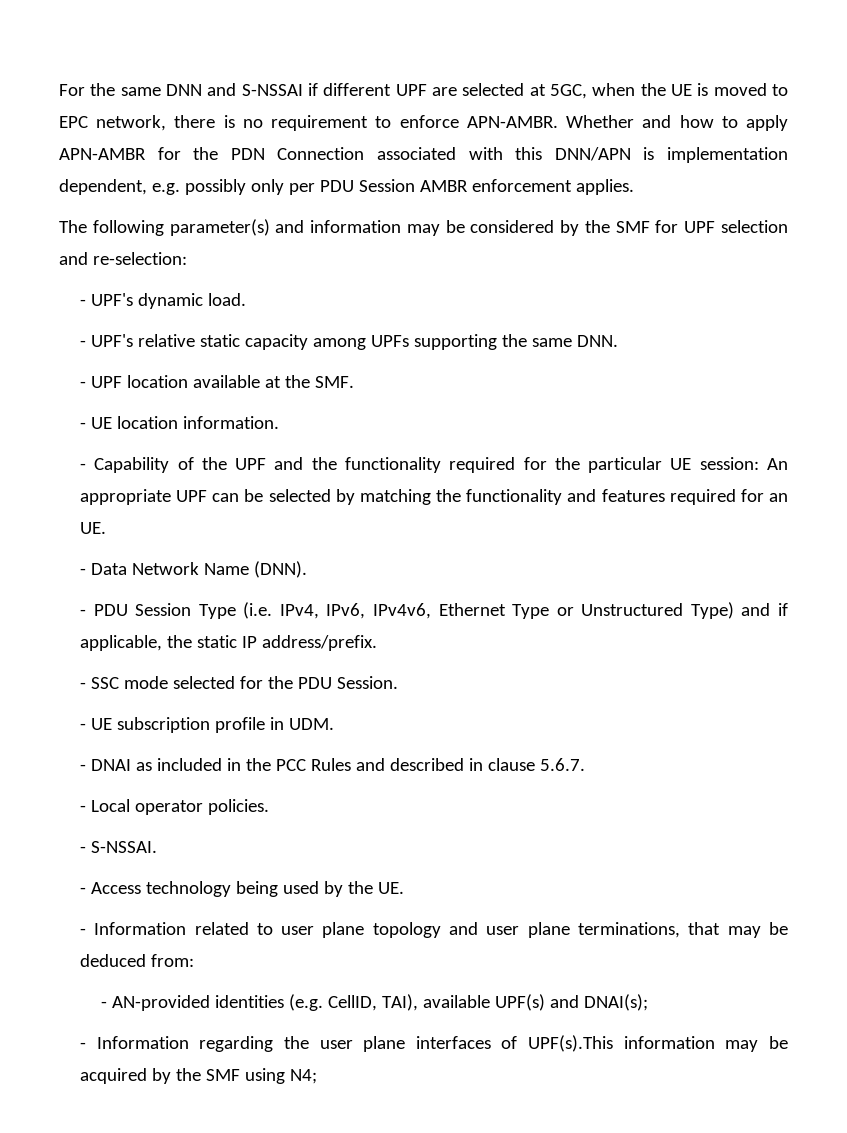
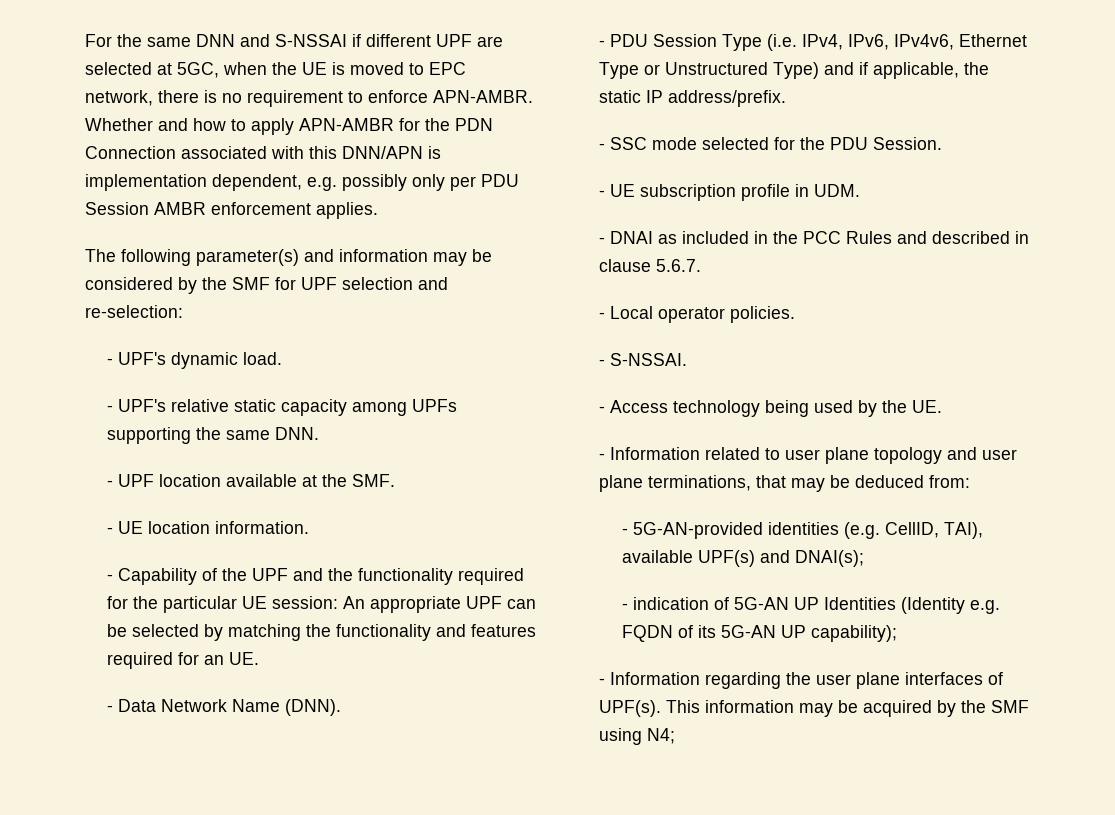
- - AN-provided identities (e.g. CellID, TAI), available UPF(s) and DNAI(s);
+ - 5G-AN-provided identities (e.g. CellID, TAI), available UPF(s) and DNAI(s);
+ - indication of 5G-AN UP Identities (Identity e.g. FQDN of its 5G-AN UP capability);
- - Information regarding the user plane interfaces of UPF(s).This information may be acquired by the SMF using N4;
+ - Information regarding the user plane interfaces of UPF(s). This information may be acquired by the SMF using N4;

